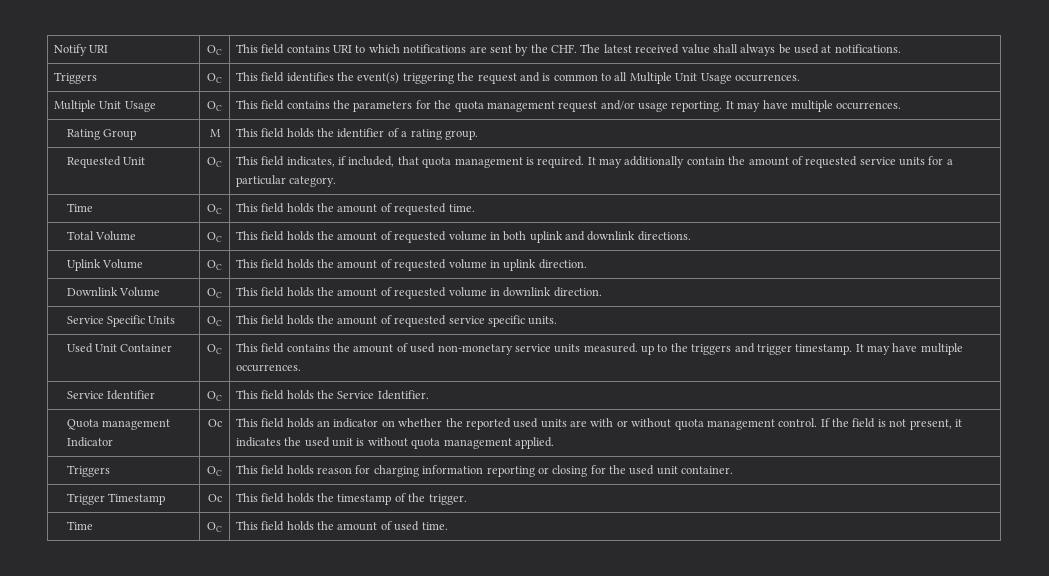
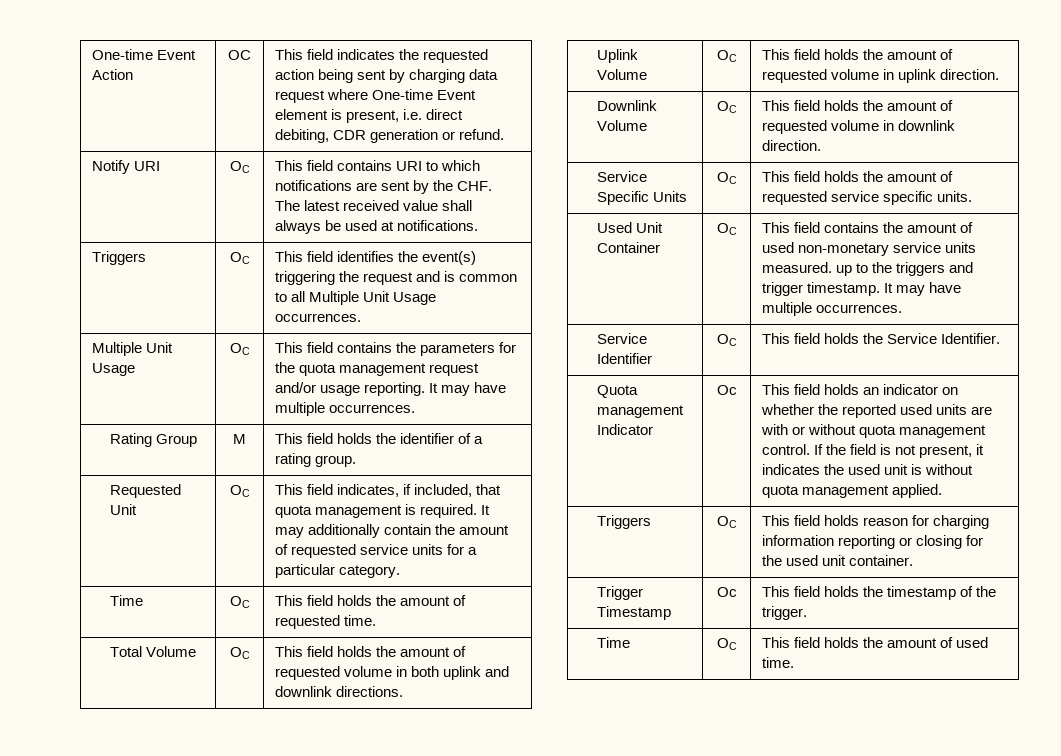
+ One-time Event Action | OC | This field indicates the requested action being sent by charging data request where One-time Event element is present, i.e. direct debiting, CDR generation or refund.

